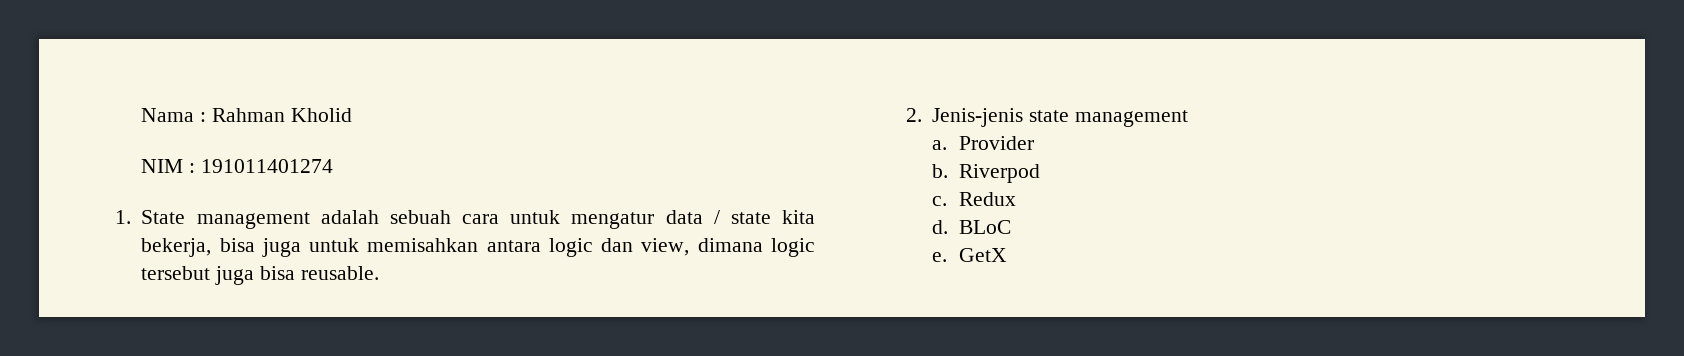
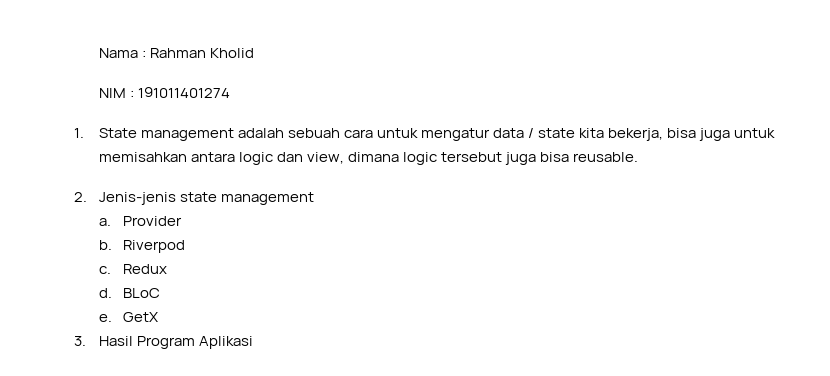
+ 3. Hasil Program Aplikasi

